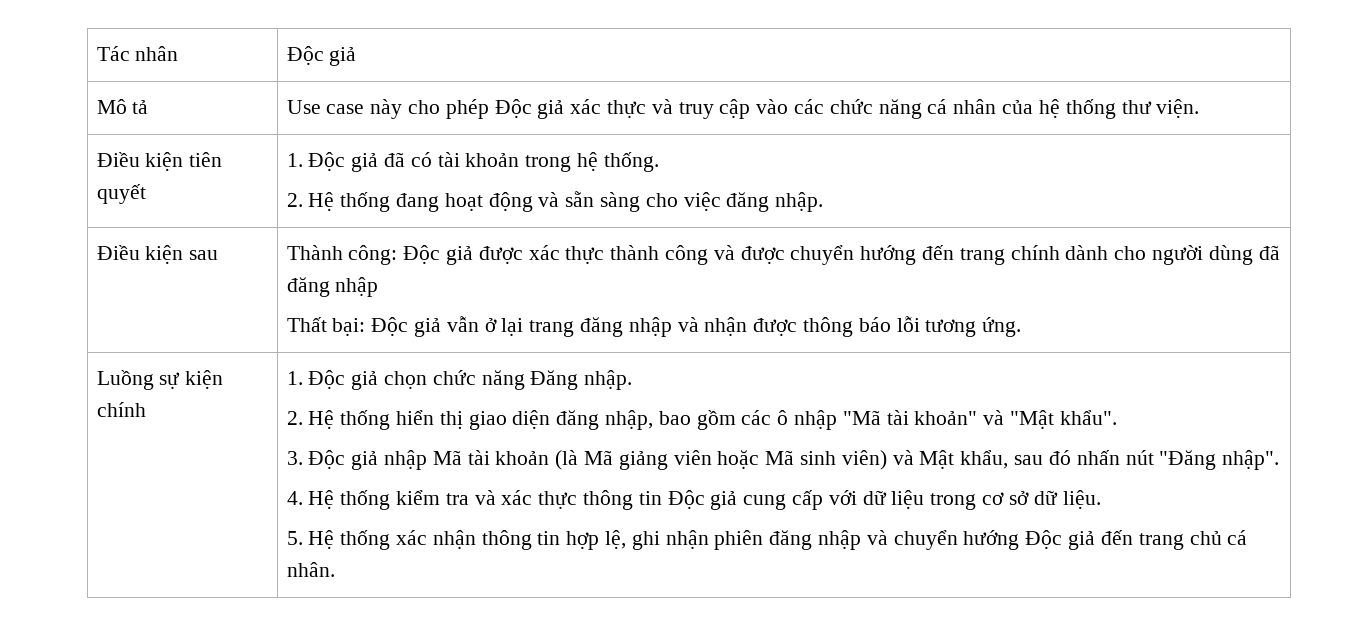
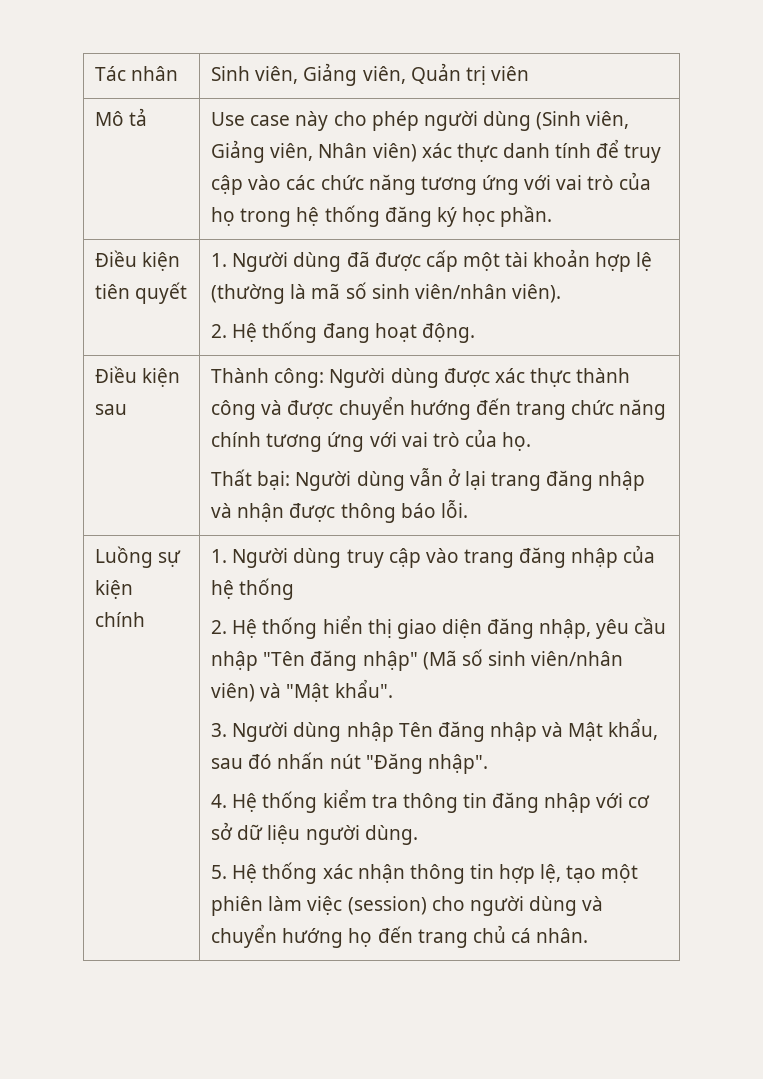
- Tác nhân | Độc giả
+ Tác nhân | Sinh viên, Giảng viên, Quản trị viên
- Mô tả | Use case này cho phép Độc giả xác thực và truy cập vào các chức năng cá nhân của hệ thống thư viện.
+ Mô tả | Use case này cho phép người dùng (Sinh viên, Giảng viên, Nhân viên) xác thực danh tính để truy cập vào các chức năng tương ứng với vai trò của họ trong hệ thống đăng ký học phần.
- Điều kiện tiên quyết | 1. Độc giả đã có tài khoản trong hệ thống.
- 2. Hệ thống đang hoạt động và sẵn sàng cho việc đăng nhập.
+ Điều kiện tiên quyết | 1. Người dùng đã được cấp một tài khoản hợp lệ (thường là mã số sinh viên/nhân viên).
+ 2. Hệ thống đang hoạt động.
- Thành công: Độc giả được xác thực thành công và được chuyển hướng đến trang chính dành cho người dùng đã đăng nhập
+ Thành công: Người dùng được xác thực thành công và được chuyển hướng đến trang chức năng chính tương ứng với vai trò của họ.
- Thất bại: Độc giả vẫn ở lại trang đăng nhập và nhận được thông báo lỗi tương ứng.
+ Thất bại: Người dùng vẫn ở lại trang đăng nhập và nhận được thông báo lỗi.
- 1. Độc giả chọn chức năng Đăng nhập.
+ 1. Người dùng truy cập vào trang đăng nhập của hệ thống
- 2. Hệ thống hiển thị giao diện đăng nhập, bao gồm các ô nhập "Mã tài khoản" và "Mật khẩu".
- 3. Độc giả nhập Mã tài khoản (là Mã giảng viên hoặc Mã sinh viên) và Mật khẩu, sau đó nhấn nút "Đăng nhập".
+ 2. Hệ thống hiển thị giao diện đăng nhập, yêu cầu nhập "Tên đăng nhập" (Mã số sinh viên/nhân viên) và "Mật khẩu".
+ 3. Người dùng nhập Tên đăng nhập và Mật khẩu, sau đó nhấn nút "Đăng nhập".
- 4. Hệ thống kiểm tra và xác thực thông tin Độc giả cung cấp với dữ liệu trong cơ sở dữ liệu.
+ 4. Hệ thống kiểm tra thông tin đăng nhập với cơ sở dữ liệu người dùng.
- 5. Hệ thống xác nhận thông tin hợp lệ, ghi nhận phiên đăng nhập và chuyển hướng Độc giả đến trang chủ cá nhân.
+ 5. Hệ thống xác nhận thông tin hợp lệ, tạo một phiên làm việc (session) cho người dùng và chuyển hướng họ đến trang chủ cá nhân.

